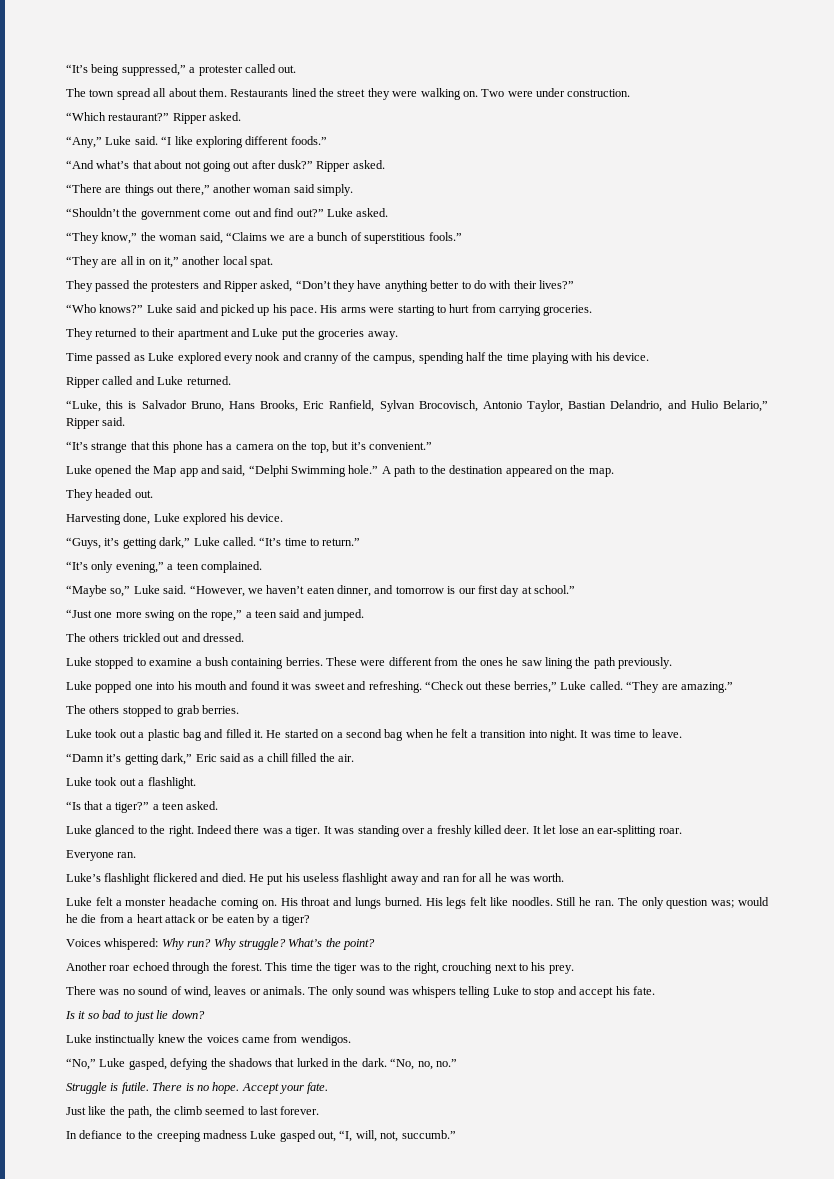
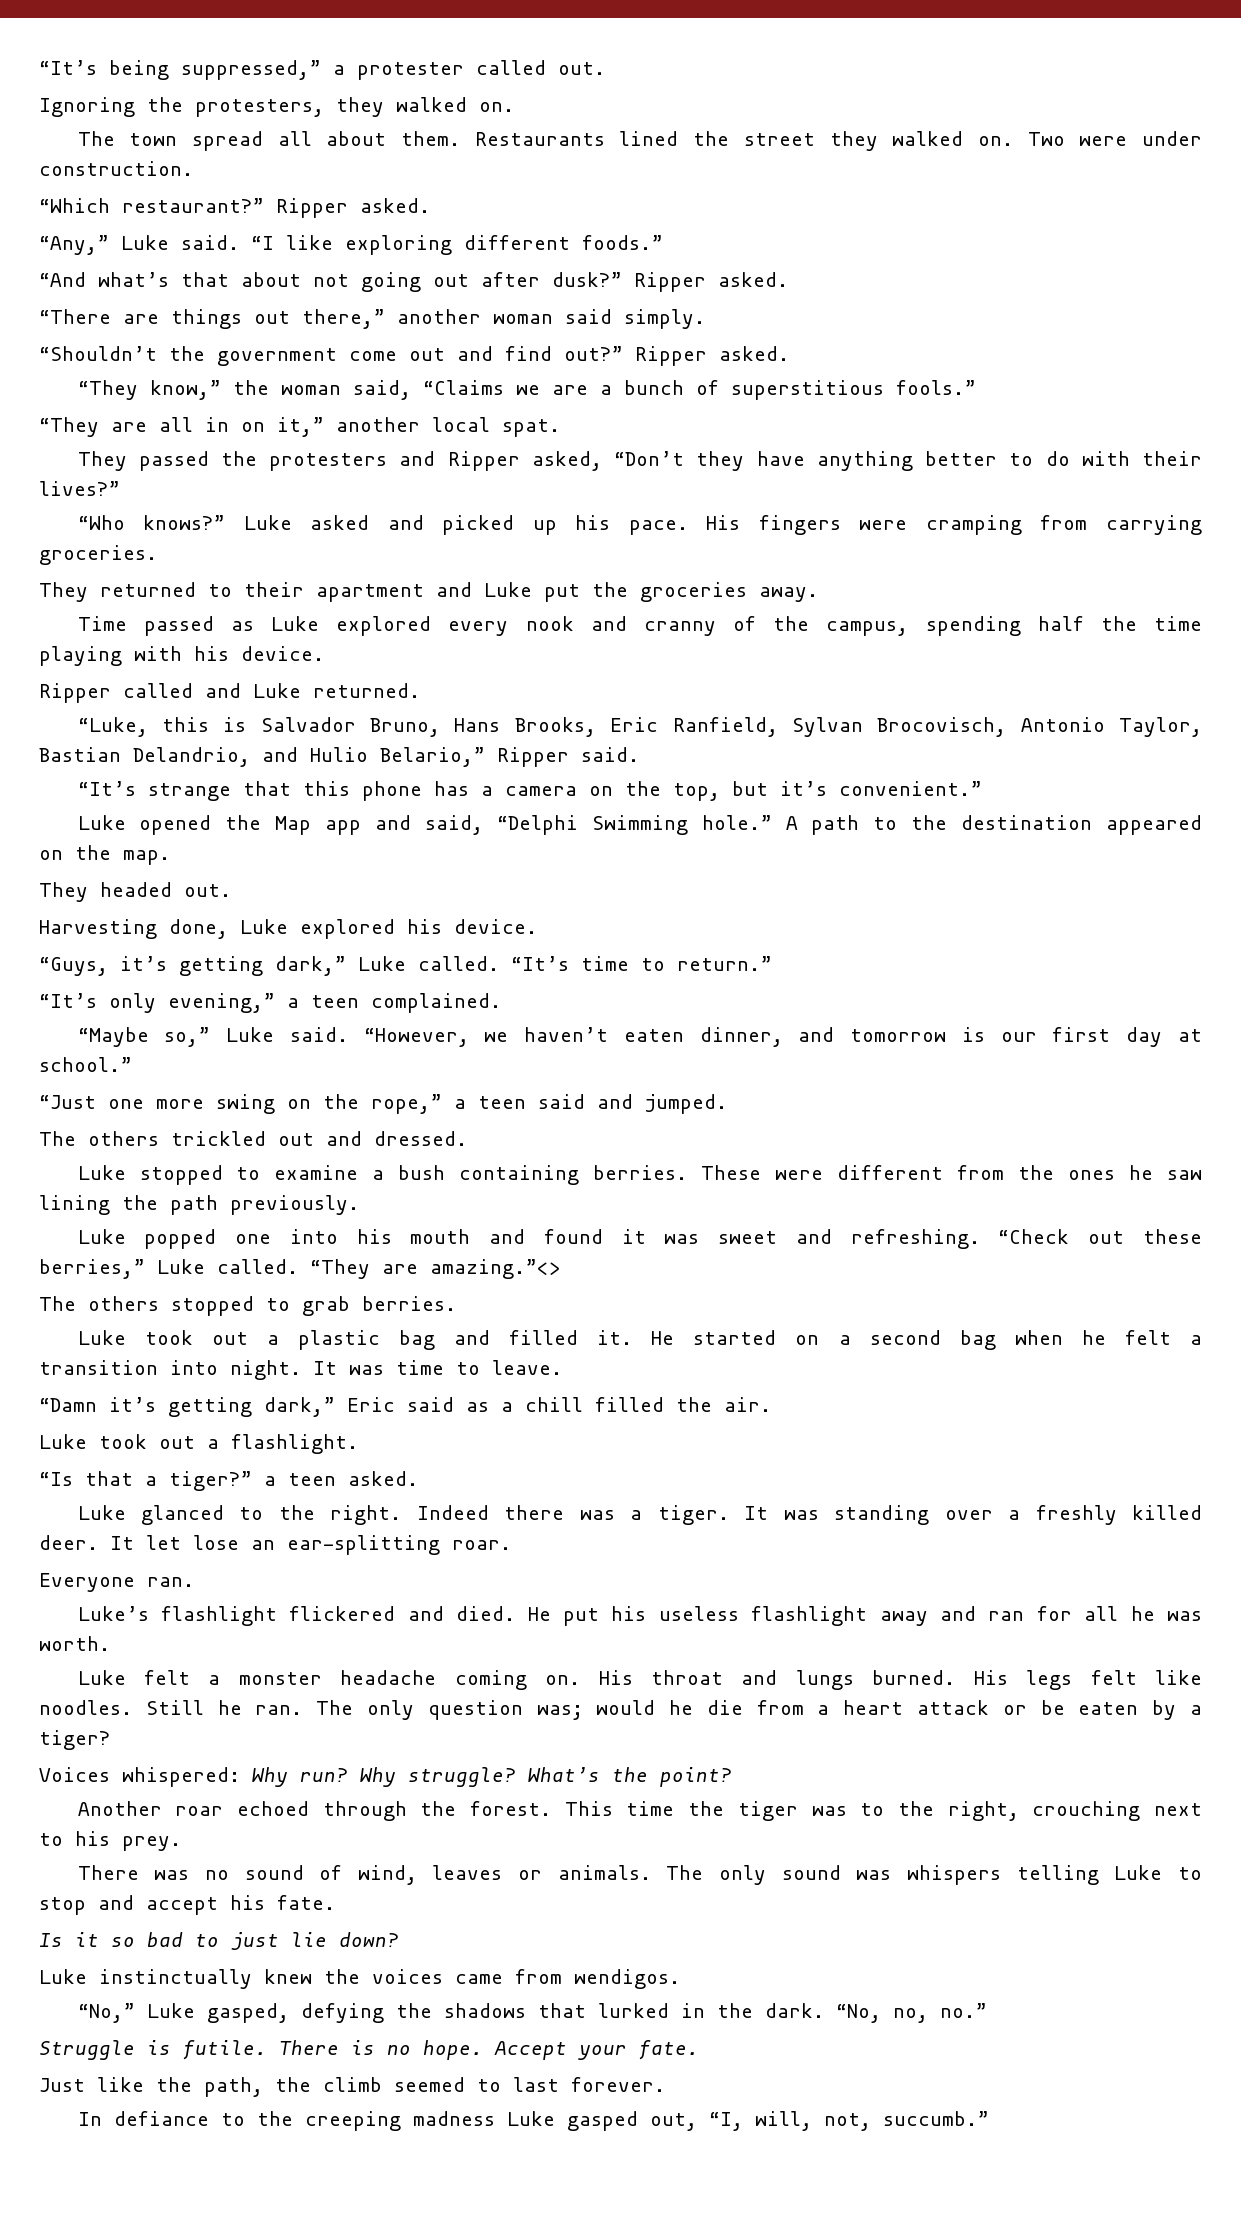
+ Ignoring the protesters, they walked on.
- Restaurants lined the street they were walking on.
+ Restaurants lined the street they walked on.
- “Shouldn’t the government come out and find out?” Luke asked.
+ “Shouldn’t the government come out and find out?” Ripper asked.
- Luke said and picked up his pace.
+ Luke asked and picked up his pace.
- His arms were starting to hurt from carrying groceries.
+ His fingers were cramping from carrying groceries.
- “They are amazing.”
+ “They are amazing.”<>

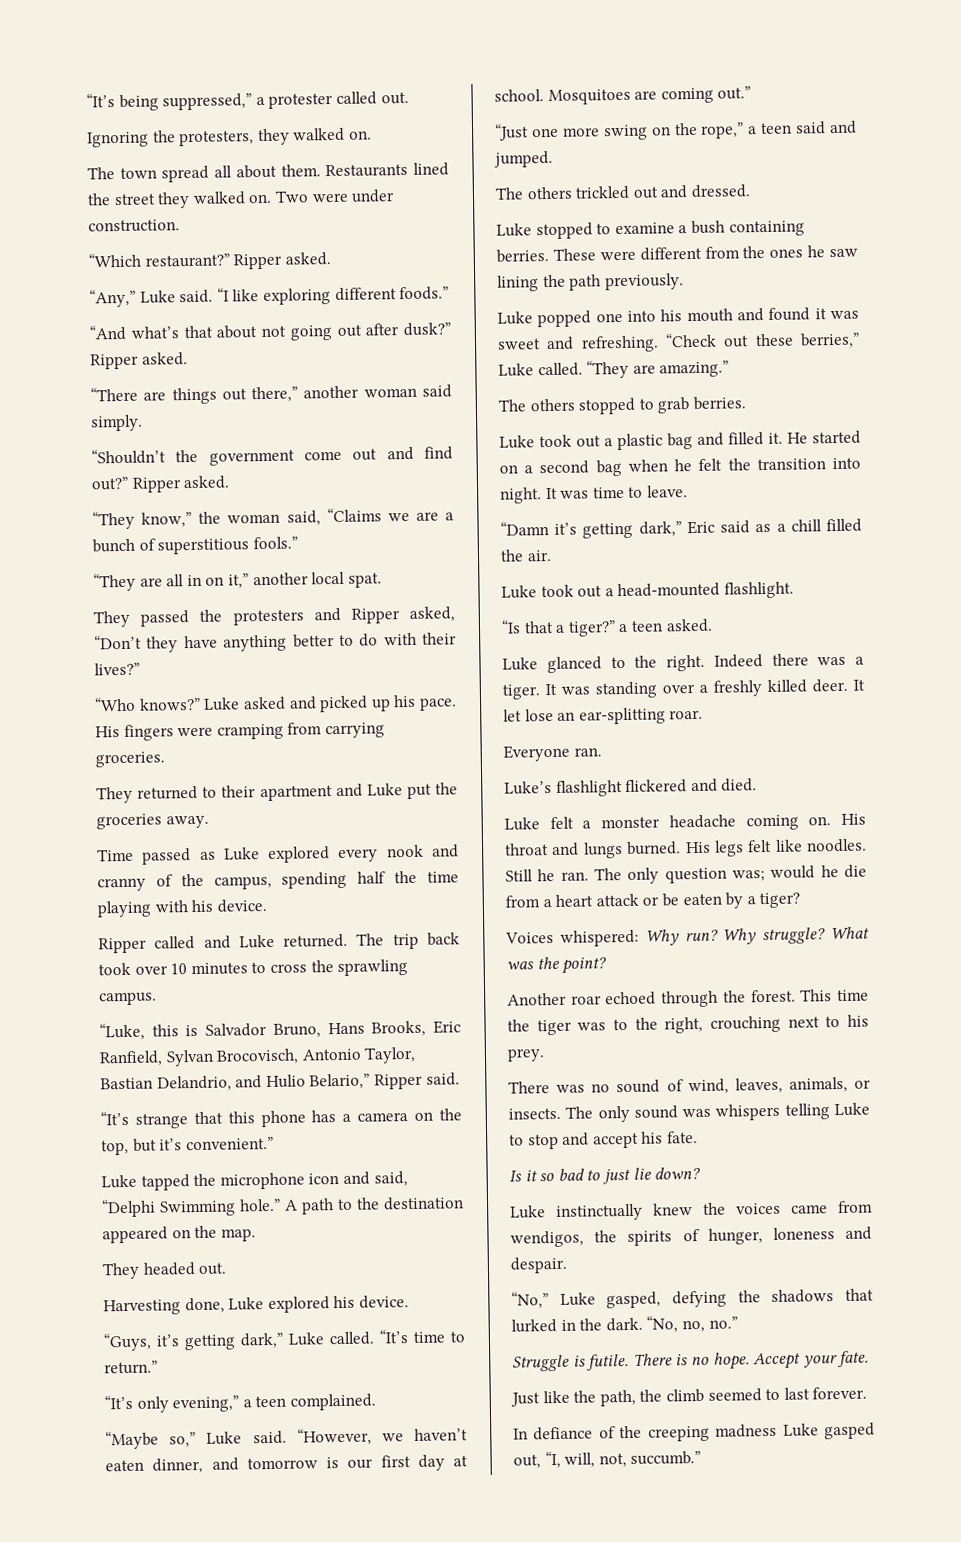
+ The trip back took over 10 minutes to cross the sprawling campus.
- Luke opened the Map app and said, “Delphi Swimming hole.”
+ Luke tapped the microphone icon and said, “Delphi Swimming hole.”
- “However, we haven’t eaten dinner, and tomorrow is our first day at school.”
+ “However, we haven’t eaten dinner, and tomorrow is our first day at school. Mosquitoes are coming out.”
- “They are amazing.”<>
+ “They are amazing.”
- He started on a second bag when he felt a transition into night.
+ He started on a second bag when he felt the transition into night.
- Luke took out a flashlight.
+ Luke took out a head-mounted flashlight.
- He put his useless flashlight away and ran for all he was worth.
- What’s the point?
+ What was the point?
- There was no sound of wind, leaves or animals.
+ There was no sound of wind, leaves, animals, or insects.
- Luke instinctually knew the voices came from wendigos.
+ Luke instinctually knew the voices came from wendigos, the spirits of hunger, loneness and despair.
- In defiance to the creeping madness Luke gasped out, “I, will, not, succumb.”
+ In defiance of the creeping madness Luke gasped out, “I, will, not, succumb.”

